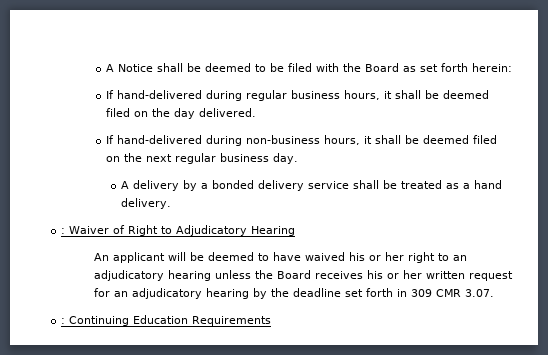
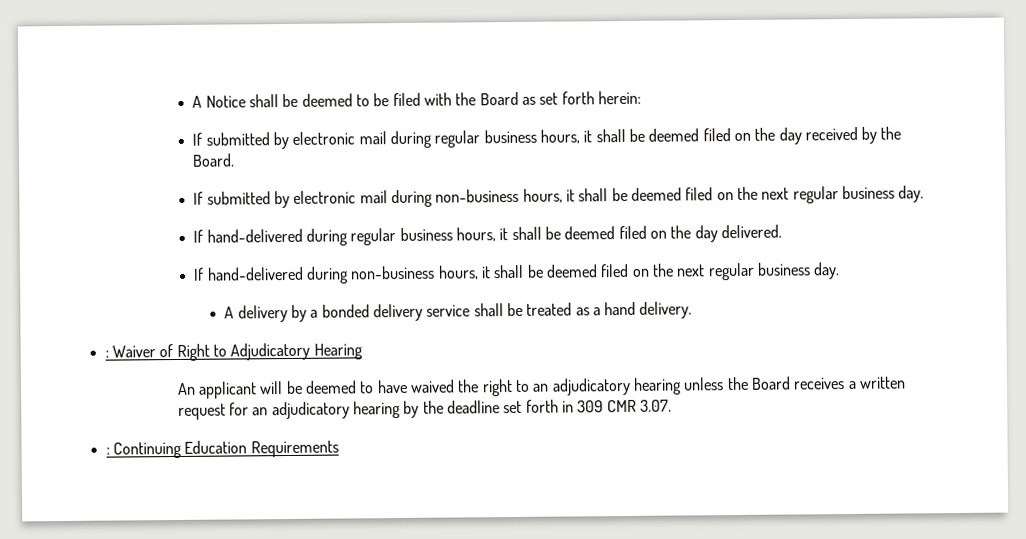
+ If submitted by electronic mail during regular business hours, it shall be deemed filed on the day received by the Board.
+ If submitted by electronic mail during non-business hours, it shall be deemed filed on the next regular business day.
- An applicant will be deemed to have waived his or her right to an adjudicatory hearing unless the Board receives his or her written request for an adjudicatory hearing by the deadline set forth in 309 CMR 3.07.
+ An applicant will be deemed to have waived the right to an adjudicatory hearing unless the Board receives a written request for an adjudicatory hearing by the deadline set forth in 309 CMR 3.07.

